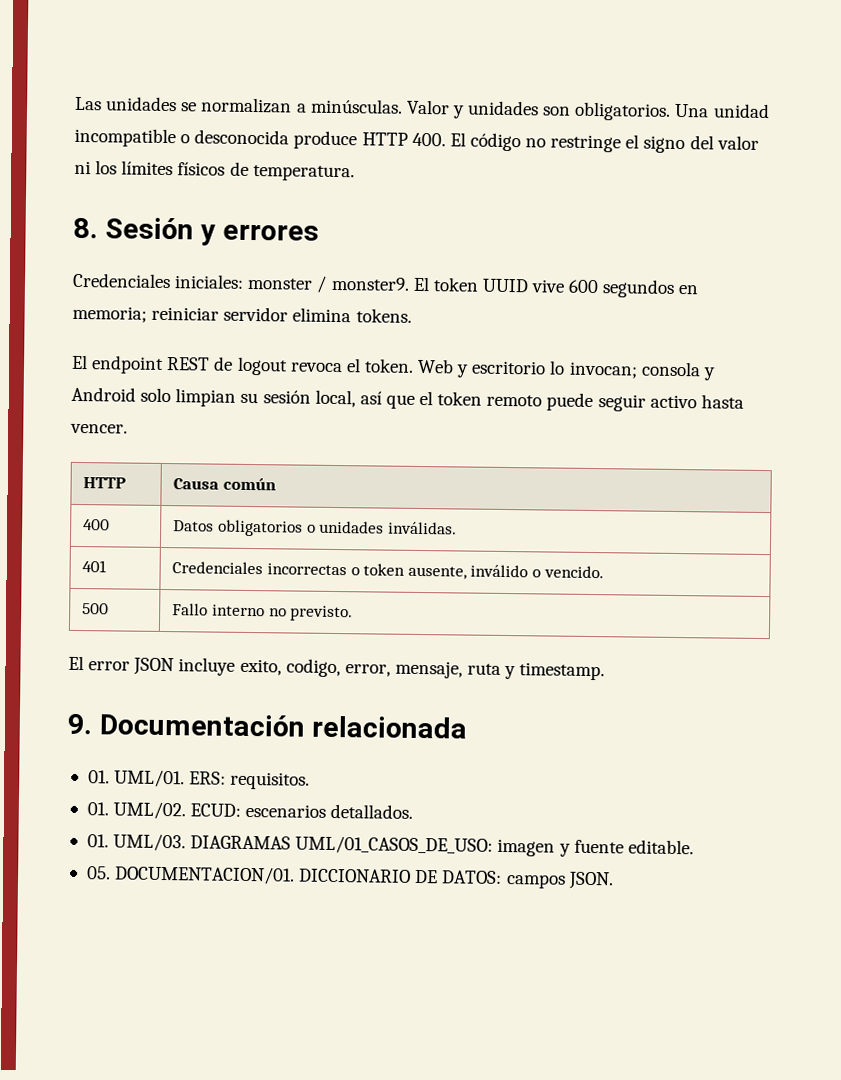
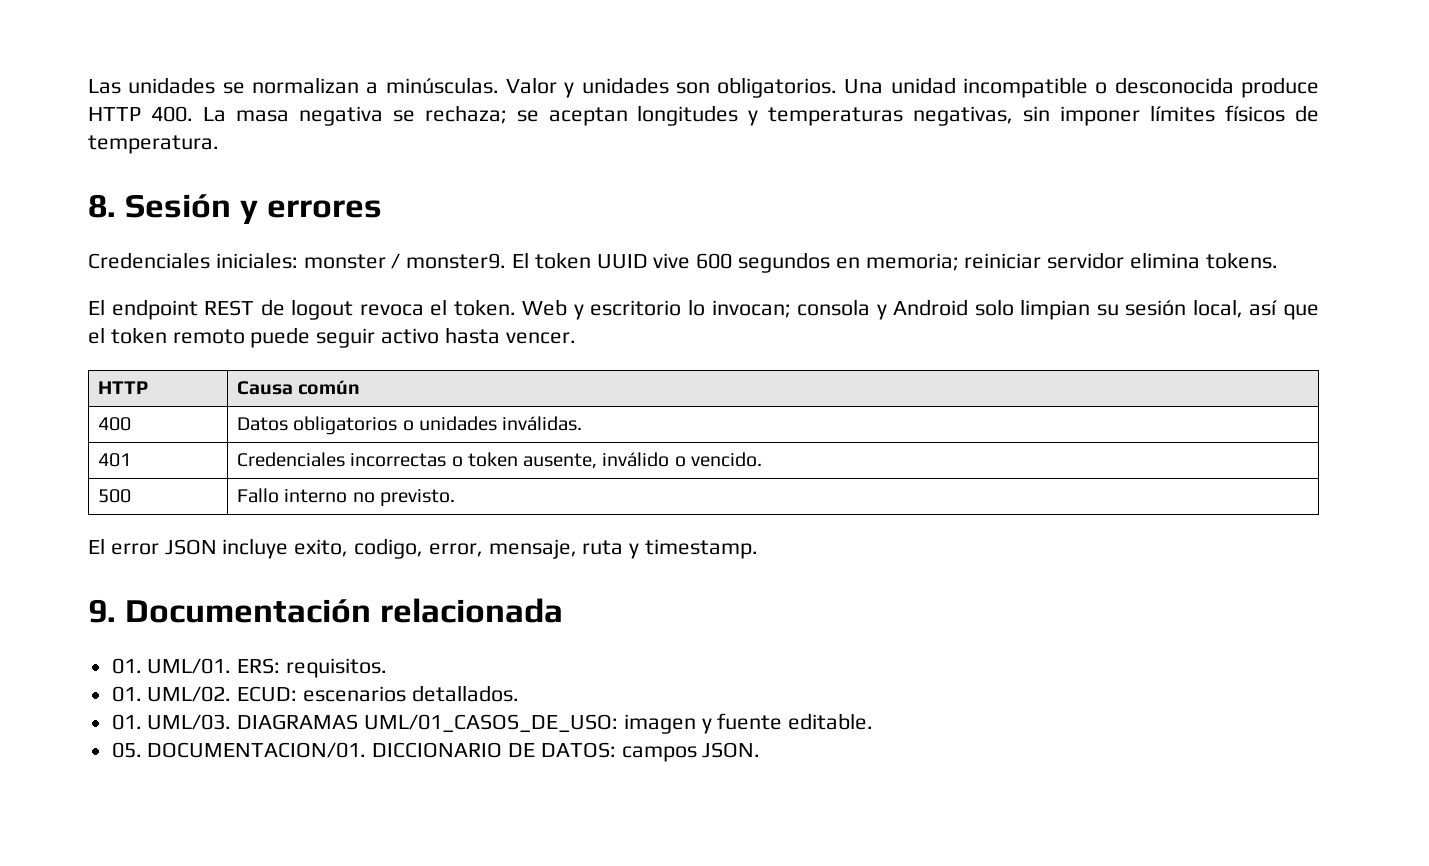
- Una unidad incompatible o desconocida produce HTTP 400. El código no restringe el signo del valor ni los límites físicos de temperatura.
+ Una unidad incompatible o desconocida produce HTTP 400. La masa negativa se rechaza; se aceptan longitudes y temperaturas negativas, sin imponer límites físicos de temperatura.

